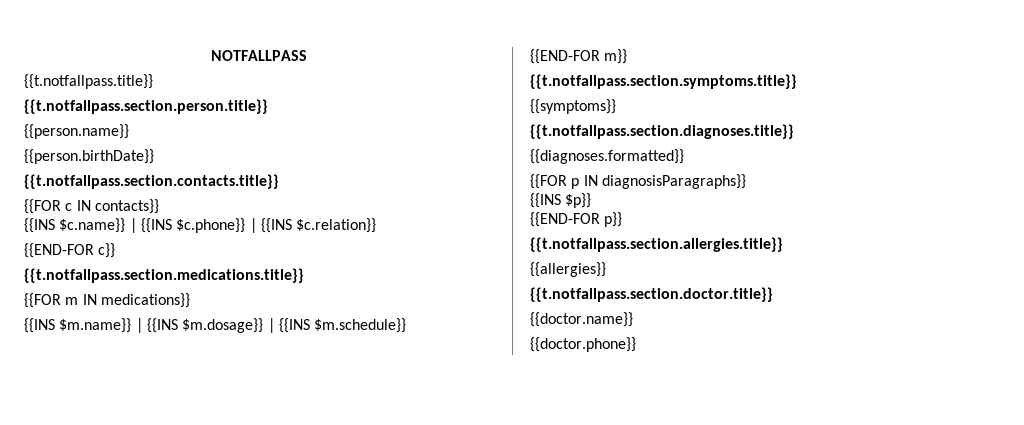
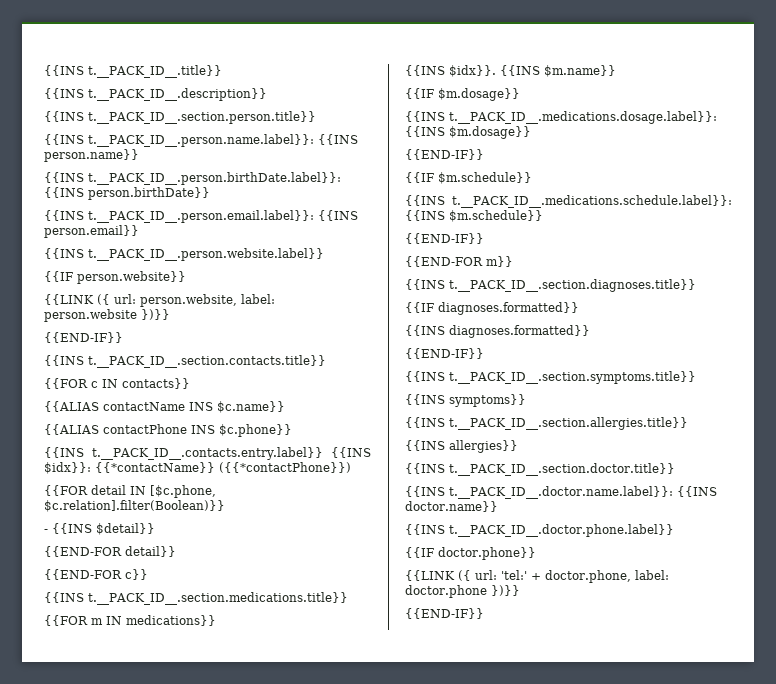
- NOTFALLPASS
- {{t.notfallpass.title}}
- {{t.notfallpass.section.person.title}}
- {{person.name}}
- {{person.birthDate}}
- {{t.notfallpass.section.contacts.title}}
+ {{INS t.__PACK_ID__.title}}
+ {{INS t.__PACK_ID__.description}}
+ {{INS t.__PACK_ID__.section.person.title}}
+ {{INS t.__PACK_ID__.person.name.label}}: {{INS person.name}}
+ {{INS t.__PACK_ID__.person.birthDate.label}}: {{INS person.birthDate}}
+ {{INS t.__PACK_ID__.person.email.label}}: {{INS person.email}}
+ {{INS t.__PACK_ID__.person.website.label}}
+ {{IF person.website}}
+ {{LINK ({ url: person.website, label: person.website })}}
+ {{END-IF}}
+ {{INS t.__PACK_ID__.section.contacts.title}}
  {{FOR c IN contacts}}
- {{INS $c.name}} | {{INS $c.phone}} | {{INS $c.relation}}
+ {{ALIAS contactName INS $c.name}}
+ {{ALIAS contactPhone INS $c.phone}}
+ {{INS t.__PACK_ID__.contacts.entry.label}} {{INS $idx}}: {{*contactName}} ({{*contactPhone}})
+ {{FOR detail IN [$c.phone, $c.relation].filter(Boolean)}}
+ - {{INS $detail}}
+ {{END-FOR detail}}
- {{t.notfallpass.section.medications.title}}
+ {{INS t.__PACK_ID__.section.medications.title}}
- {{INS $m.name}} | {{INS $m.dosage}} | {{INS $m.schedule}}
+ {{INS $idx}}. {{INS $m.name}}
+ {{IF $m.dosage}}
+ {{INS t.__PACK_ID__.medications.dosage.label}}: {{INS $m.dosage}}
+ {{END-IF}}
+ {{IF $m.schedule}}
+ {{INS t.__PACK_ID__.medications.schedule.label}}: {{INS $m.schedule}}
+ {{END-IF}}
- {{t.notfallpass.section.symptoms.title}}
- {{symptoms}}
- {{t.notfallpass.section.diagnoses.title}}
- {{diagnoses.formatted}}
- {{FOR p IN diagnosisParagraphs}}
- {{INS $p}}
- {{END-FOR p}}
- {{t.notfallpass.section.allergies.title}}
- {{allergies}}
- {{t.notfallpass.section.doctor.title}}
- {{doctor.name}}
- {{doctor.phone}}
+ {{INS t.__PACK_ID__.section.diagnoses.title}}
+ {{IF diagnoses.formatted}}
+ {{INS diagnoses.formatted}}
+ {{END-IF}}
+ {{INS t.__PACK_ID__.section.symptoms.title}}
+ {{INS symptoms}}
+ {{INS t.__PACK_ID__.section.allergies.title}}
+ {{INS allergies}}
+ {{INS t.__PACK_ID__.section.doctor.title}}
+ {{INS t.__PACK_ID__.doctor.name.label}}: {{INS doctor.name}}
+ {{INS t.__PACK_ID__.doctor.phone.label}}
+ {{IF doctor.phone}}
+ {{LINK ({ url: 'tel:' + doctor.phone, label: doctor.phone })}}
+ {{END-IF}}

